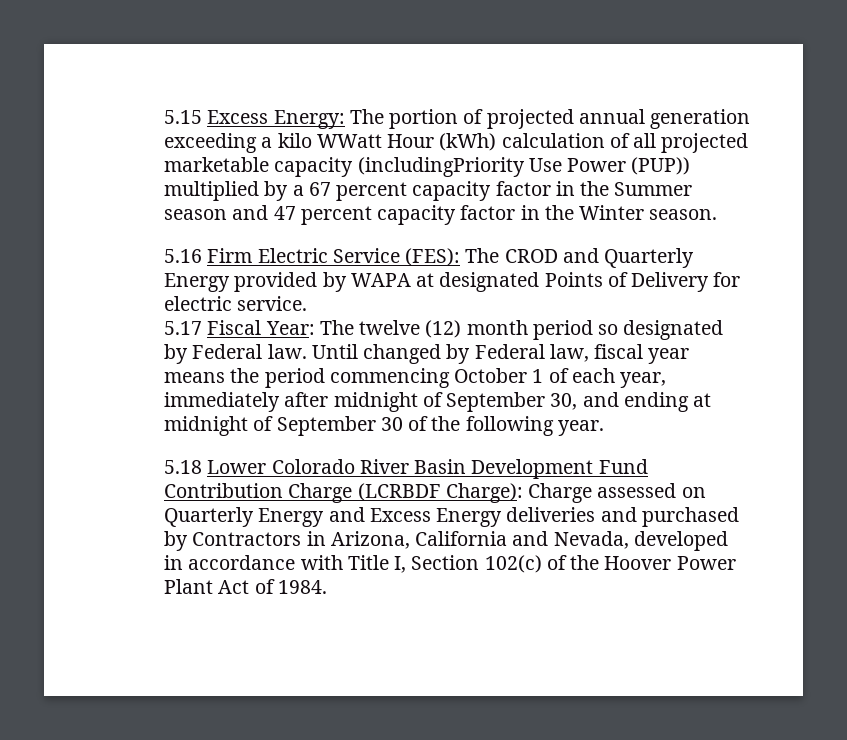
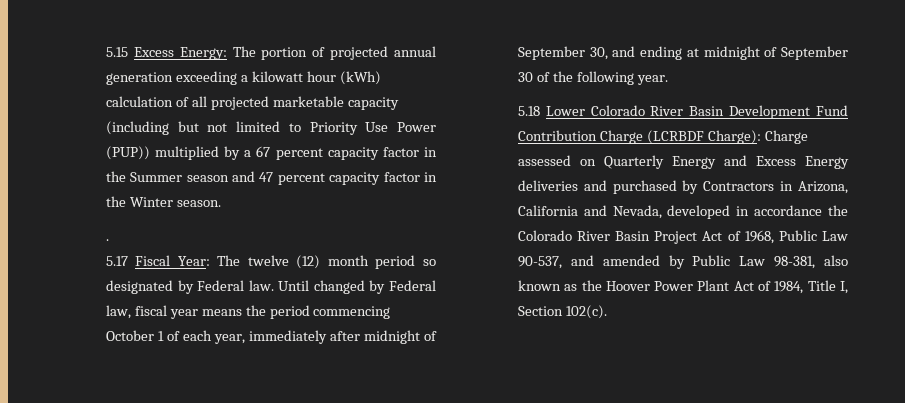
- 5.15 Excess Energy: The portion of projected annual generation exceeding a kilo WWatt Hour (kWh) calculation of all projected marketable capacity (includingPriority Use Power (PUP)) multiplied by a 67 percent capacity factor in the Summer season and 47 percent capacity factor in the Winter season.
+ 5.15 Excess Energy: The portion of projected annual generation exceeding a kilowatt hour (kWh) calculation of all projected marketable capacity (including but not limited to Priority Use Power (PUP)) multiplied by a 67 percent capacity factor in the Summer season and 47 percent capacity factor in the Winter season.
- 5.16 Firm Electric Service (FES): The CROD and Quarterly Energy provided by WAPA at designated Points of Delivery for electric service.
+ .
- 5.18 Lower Colorado River Basin Development Fund Contribution Charge (LCRBDF Charge): Charge assessed on Quarterly Energy and Excess Energy deliveries and purchased by Contractors in Arizona, California and Nevada, developed in accordance with Title I, Section 102(c) of the Hoover Power Plant Act of 1984.
+ 5.18 Lower Colorado River Basin Development Fund Contribution Charge (LCRBDF Charge): Charge assessed on Quarterly Energy and Excess Energy deliveries and purchased by Contractors in Arizona, California and Nevada, developed in accordance the Colorado River Basin Project Act of 1968, Public Law 90-537, and amended by Public Law 98-381, also known as the Hoover Power Plant Act of 1984, Title I, Section 102(c).

